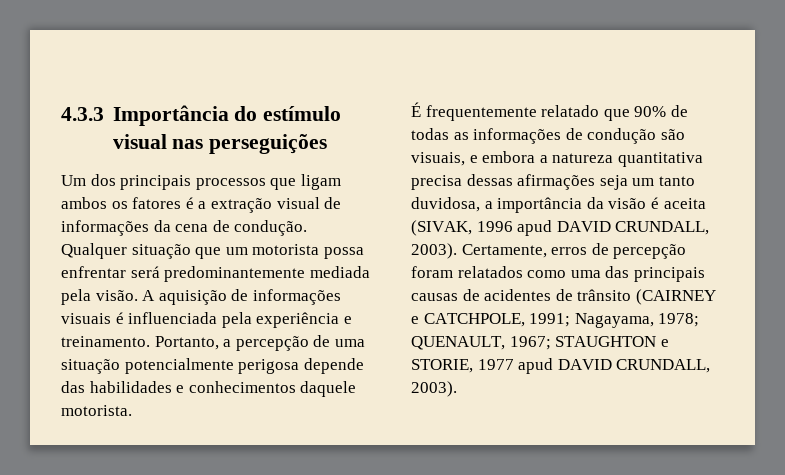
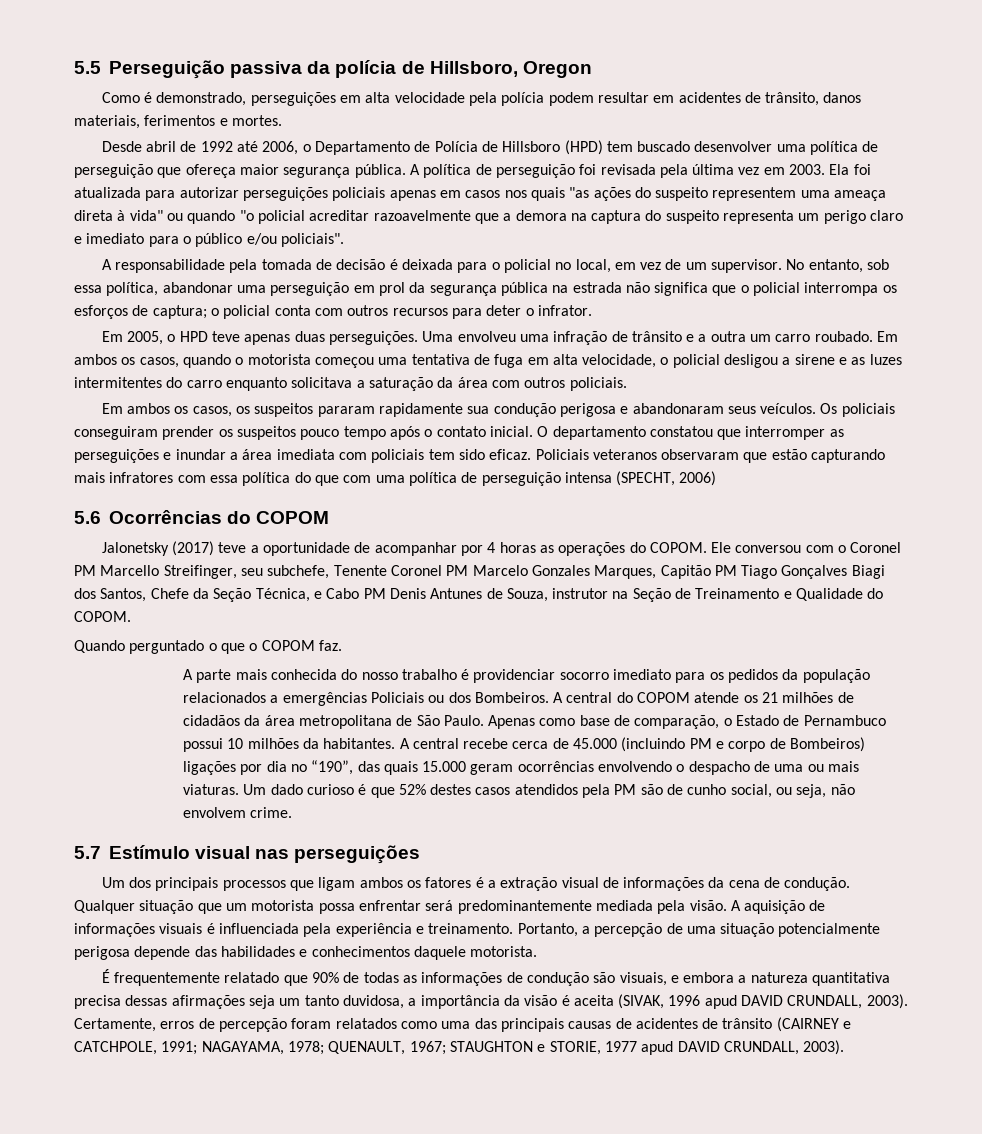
- 4.3.3 Importância do estímulo visual nas perseguições
+ 5.5 Perseguição passiva da polícia de Hillsboro, Oregon
+ Como é demonstrado, perseguições em alta velocidade pela polícia podem resultar em acidentes de trânsito, danos materiais, ferimentos e mortes.
+ Desde abril de 1992 até 2006, o Departamento de Polícia de Hillsboro (HPD) tem buscado desenvolver uma política de perseguição que ofereça maior segurança pública. A política de perseguição foi revisada pela última vez em 2003. Ela foi atualizada para autorizar perseguições policiais apenas em casos nos quais "as ações do suspeito representem uma ameaça direta à vida" ou quando "o policial acreditar razoavelmente que a demora na captura do suspeito representa um perigo claro e imediato para o público e/ou policiais".
+ A responsabilidade pela tomada de decisão é deixada para o policial no local, em vez de um supervisor. No entanto, sob essa política, abandonar uma perseguição em prol da segurança pública na estrada não significa que o policial interrompa os esforços de captura; o policial conta com outros recursos para deter o infrator.
+ Em 2005, o HPD teve apenas duas perseguições. Uma envolveu uma infração de trânsito e a outra um carro roubado. Em ambos os casos, quando o motorista começou uma tentativa de fuga em alta velocidade, o policial desligou a sirene e as luzes intermitentes do carro enquanto solicitava a saturação da área com outros policiais.
+ Em ambos os casos, os suspeitos pararam rapidamente sua condução perigosa e abandonaram seus veículos. Os policiais conseguiram prender os suspeitos pouco tempo após o contato inicial. O departamento constatou que interromper as perseguições e inundar a área imediata com policiais tem sido eficaz. Policiais veteranos observaram que estão capturando mais infratores com essa política do que com uma política de perseguição intensa (SPECHT, 2006)
+ 5.6 Ocorrências do COPOM
+ Jalonetsky (2017) teve a oportunidade de acompanhar por 4 horas as operações do COPOM. Ele conversou com o Coronel PM Marcello Streifinger, seu subchefe, Tenente Coronel PM Marcelo Gonzales Marques, Capitão PM Tiago Gonçalves Biagi dos Santos, Chefe da Seção Técnica, e Cabo PM Denis Antunes de Souza, instrutor na Seção de Treinamento e Qualidade do COPOM.
+ Quando perguntado o que o COPOM faz.
+ A parte mais conhecida do nosso trabalho é providenciar socorro imediato para os pedidos da população relacionados a emergências Policiais ou dos Bombeiros. A central do COPOM atende os 21 milhões de cidadãos da área metropolitana de São Paulo. Apenas como base de comparação, o Estado de Pernambuco possui 10 milhões da habitantes. A central recebe cerca de 45.000 (incluindo PM e corpo de Bombeiros) ligações por dia no “190”, das quais 15.000 geram ocorrências envolvendo o despacho de uma ou mais viaturas. Um dado curioso é que 52% destes casos atendidos pela PM são de cunho social, ou seja, não envolvem crime.
+ 5.7 Estímulo visual nas perseguições
- Certamente, erros de percepção foram relatados como uma das principais causas de acidentes de trânsito (CAIRNEY e CATCHPOLE, 1991; Nagayama, 1978; QUENAULT, 1967; STAUGHTON e STORIE, 1977 apud DAVID CRUNDALL, 2003).
+ Certamente, erros de percepção foram relatados como uma das principais causas de acidentes de trânsito (CAIRNEY e CATCHPOLE, 1991; NAGAYAMA, 1978; QUENAULT, 1967; STAUGHTON e STORIE, 1977 apud DAVID CRUNDALL, 2003).

